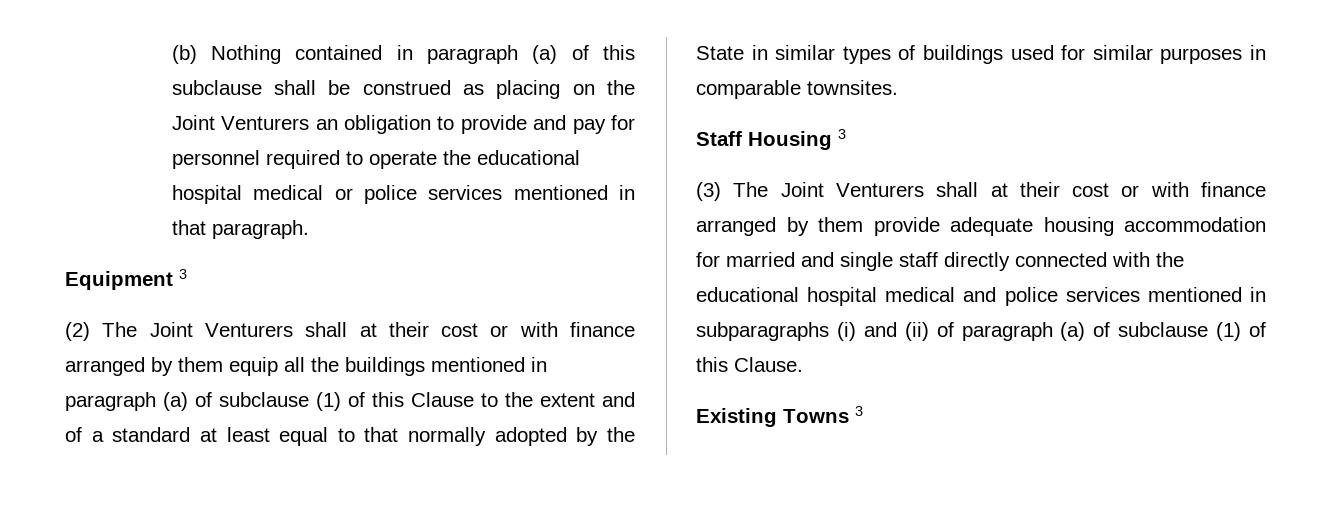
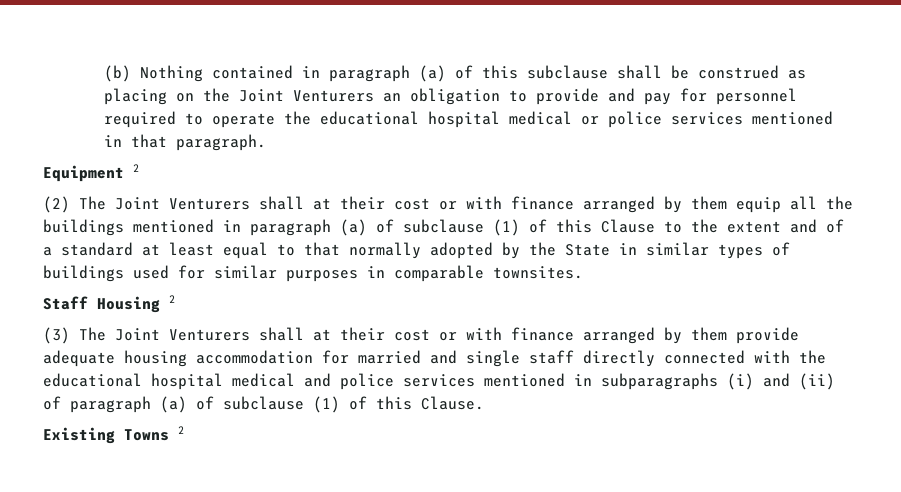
- Equipment 3
+ Equipment 2
- Staff Housing 3
+ Staff Housing 2
- Existing Towns 3
+ Existing Towns 2

